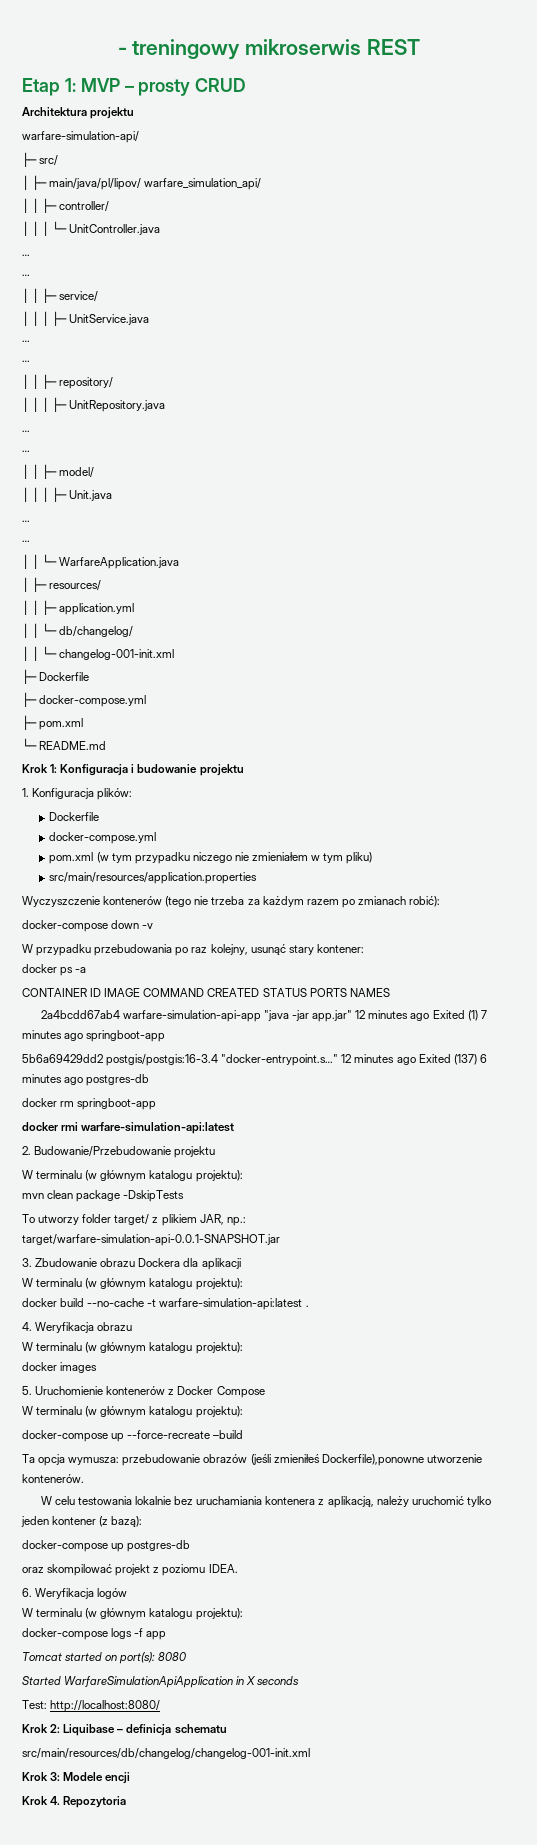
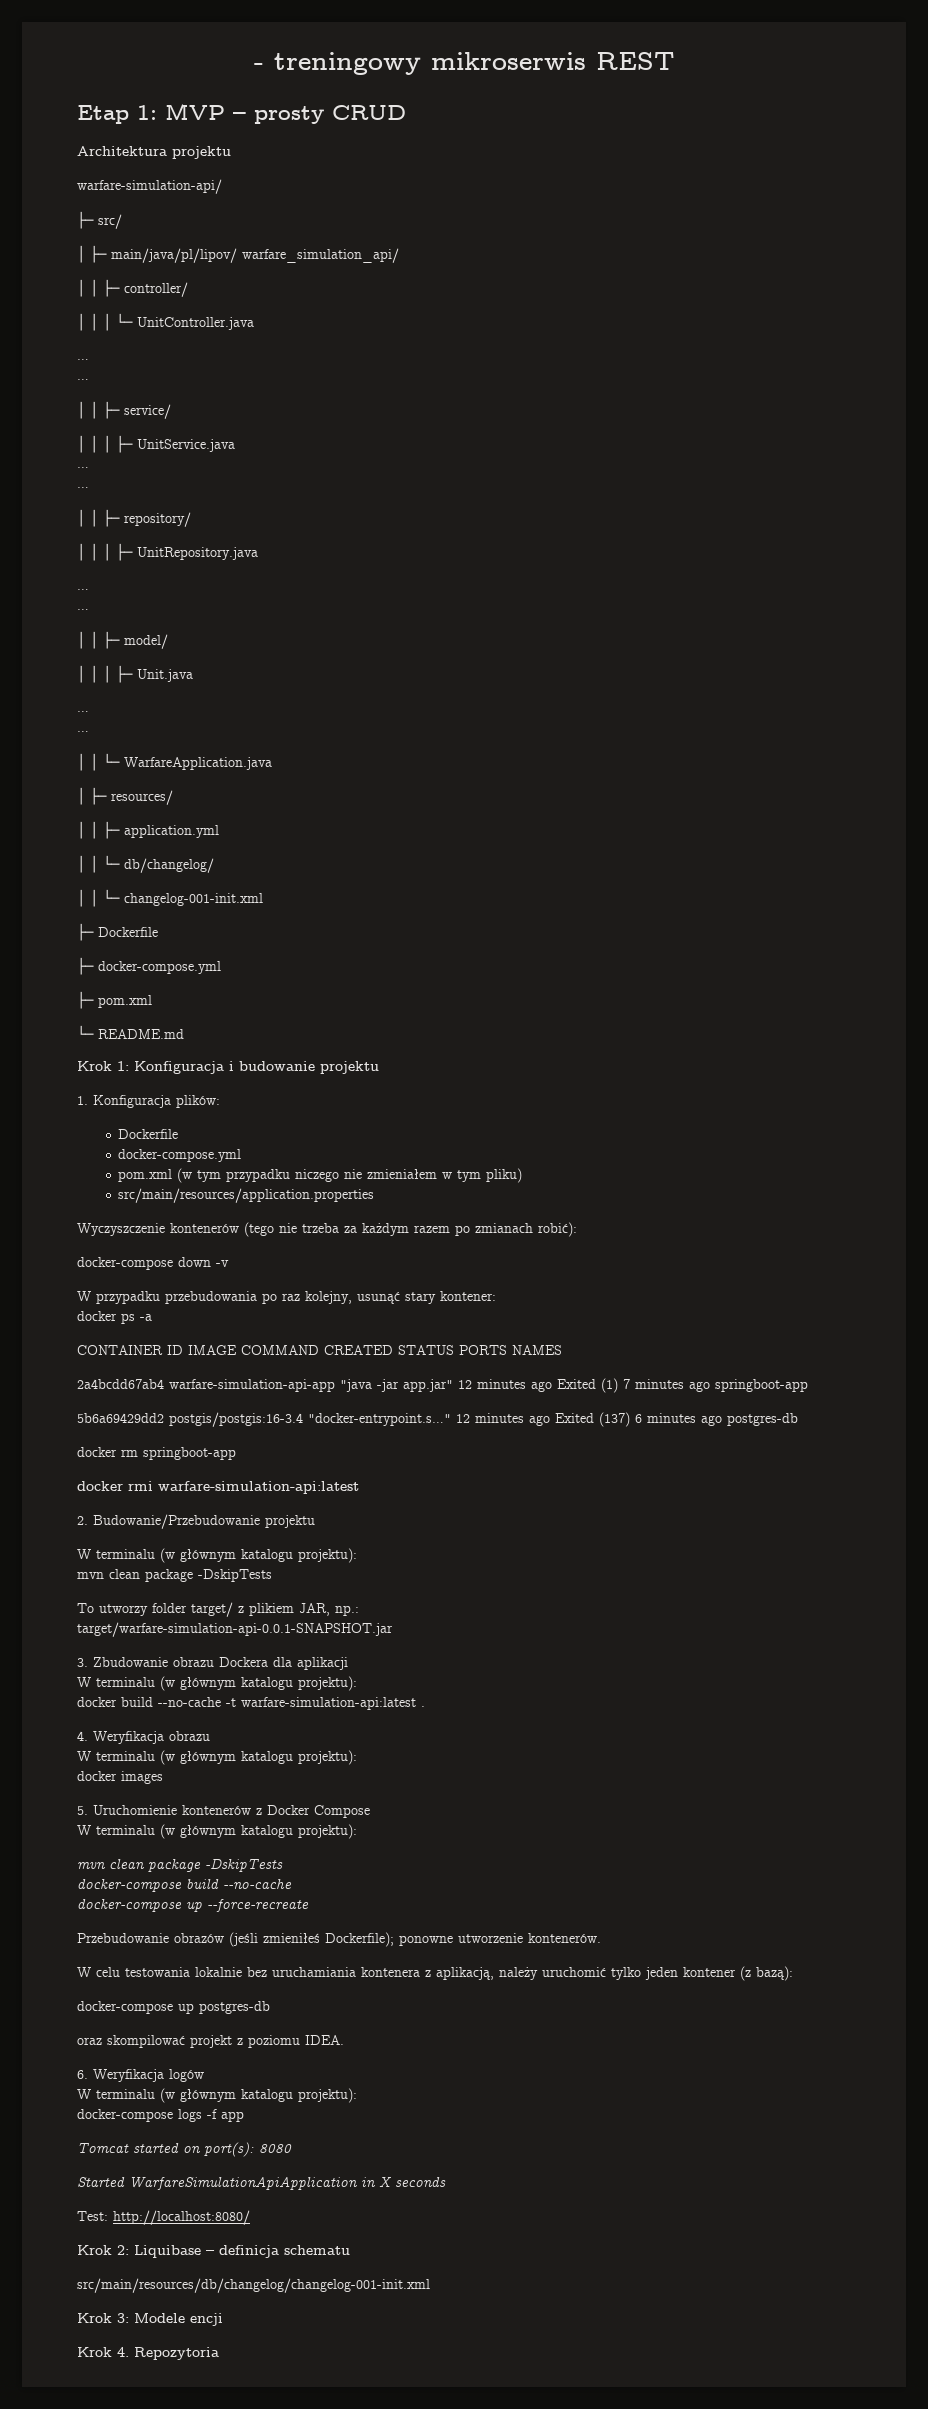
  5. Uruchomienie kontenerów z Docker Compose
  W terminalu (w głównym katalogu projektu):
- docker-compose up --force-recreate –build
- Ta opcja wymusza: przebudowanie obrazów (jeśli zmieniłeś Dockerfile),ponowne utworzenie kontenerów.
+ mvn clean package -DskipTests
+ docker-compose build --no-cache
+ docker-compose up --force-recreate
+ Przebudowanie obrazów (jeśli zmieniłeś Dockerfile); ponowne utworzenie kontenerów.

